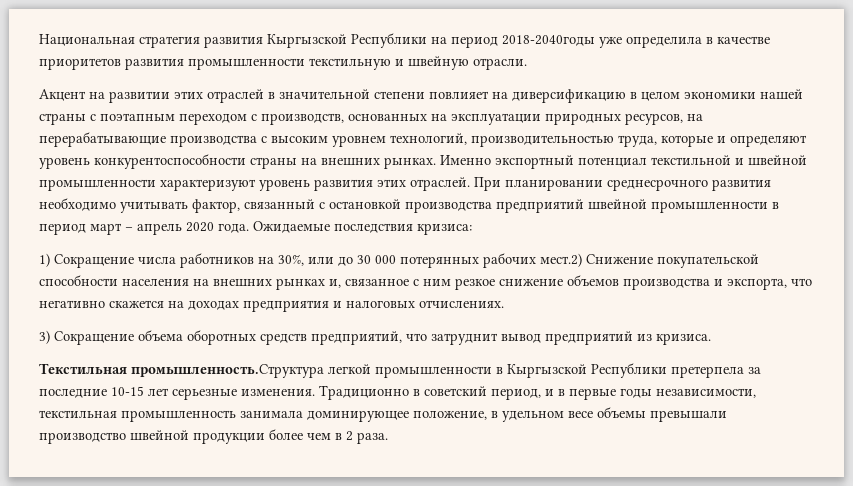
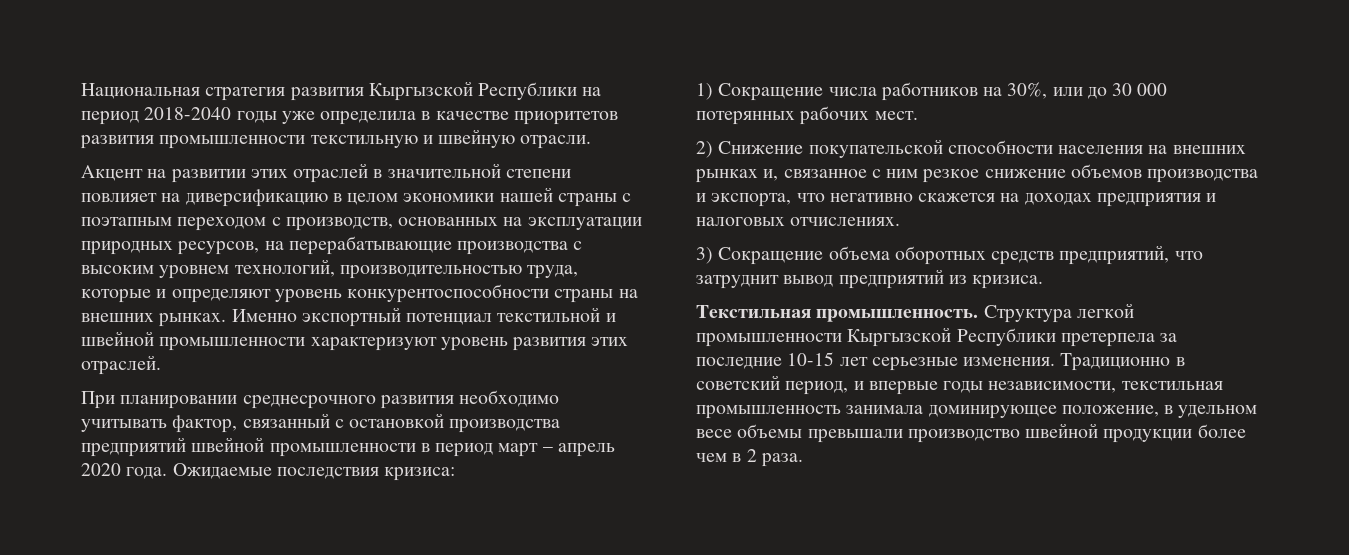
- Национальная стратегия развития Кыргызской Республики на период 2018-2040годы уже определила в качестве приоритетов развития промышленности текстильную и швейную отрасли.
+ Национальная стратегия развития Кыргызской Республики на период 2018-2040 годы уже определила в качестве приоритетов развития промышленности текстильную и швейную отрасли.
- Именно экспортный потенциал текстильной и швейной промышленности характеризуют уровень развития этих отраслей. При планировании среднесрочного развития необходимо учитывать фактор, связанный с остановкой производства предприятий швейной промышленности в период март – апрель 2020 года.
+ Именно экспортный потенциал текстильной и швейной промышленности характеризуют уровень развития этих отраслей.
+ При планировании среднесрочного развития необходимо учитывать фактор, связанный с остановкой производства предприятий швейной промышленности в период март – апрель 2020 года.
- 1) Сокращение числа работников на 30%, или до 30 000 потерянных рабочих мест.2) Снижение покупательской способности населения на внешних рынках и, связанное с ним резкое снижение объемов производства и экспорта, что негативно скажется на доходах предприятия и налоговых отчислениях.
+ 1) Сокращение числа работников на 30%, или до 30 000 потерянных рабочих мест.
+ 2) Снижение покупательской способности населения на внешних рынках и, связанное с ним резкое снижение объемов производства и экспорта, что негативно скажется на доходах предприятия и налоговых отчислениях.
- Текстильная промышленность.Структура легкой промышленности в Кыргызской Республики претерпела за последние 10-15 лет серьезные изменения.
+ Текстильная промышленность. Структура легкой промышленности Кыргызской Республики претерпела за последние 10-15 лет серьезные изменения.
- Традиционно в советский период, и в первые годы независимости, текстильная промышленность занимала доминирующее положение, в удельном весе объемы превышали производство швейной продукции более чем в 2 раза.
+ Традиционно в советский период, и впервые годы независимости, текстильная промышленность занимала доминирующее положение, в удельном весе объемы превышали производство швейной продукции более чем в 2 раза.

